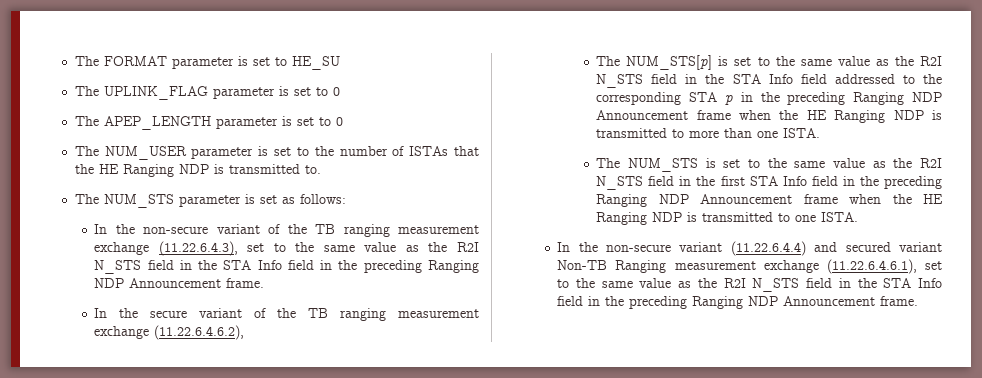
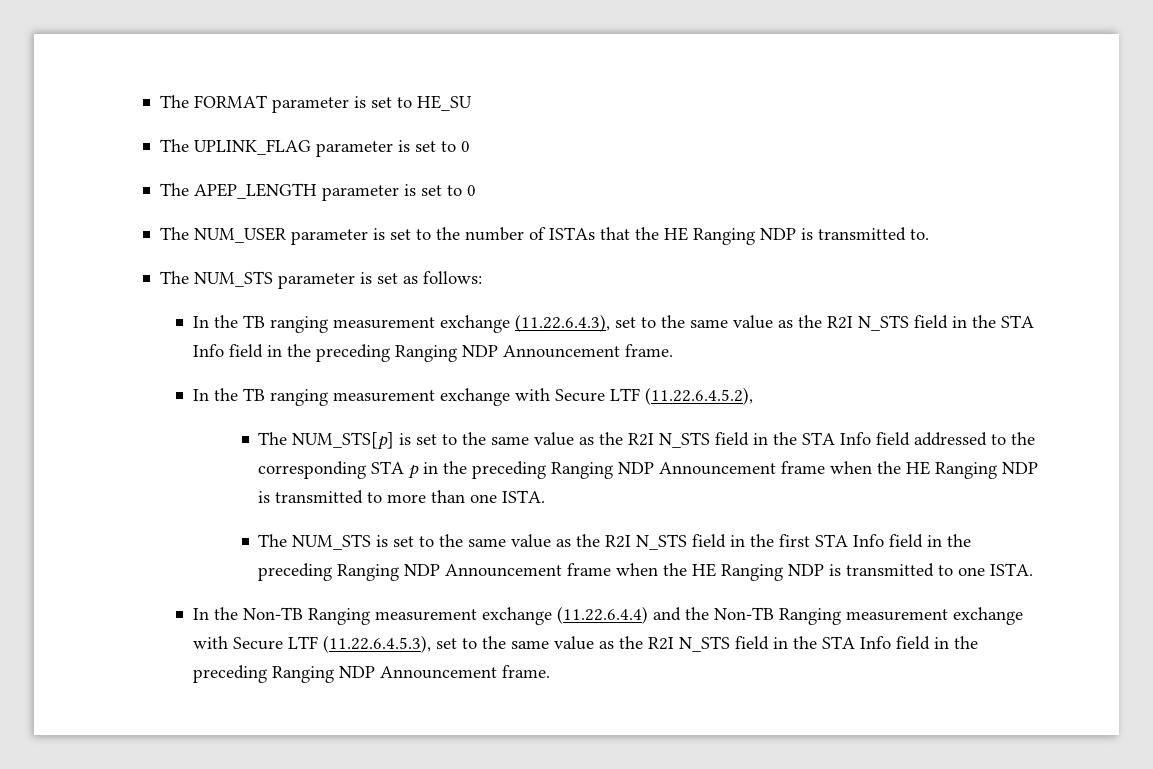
- In the non-secure variant of the TB ranging measurement exchange (11.22.6.4.3), set to the same value as the R2I N_STS field in the STA Info field in the preceding Ranging NDP Announcement frame.
+ In the TB ranging measurement exchange (11.22.6.4.3), set to the same value as the R2I N_STS field in the STA Info field in the preceding Ranging NDP Announcement frame.
- In the secure variant of the TB ranging measurement exchange (11.22.6.4.6.2),
+ In the TB ranging measurement exchange with Secure LTF (11.22.6.4.5.2),
- In the non-secure variant (11.22.6.4.4) and secured variant Non-TB Ranging measurement exchange (11.22.6.4.6.1), set to the same value as the R2I N_STS field in the STA Info field in the preceding Ranging NDP Announcement frame.
+ In the Non-TB Ranging measurement exchange (11.22.6.4.4) and the Non-TB Ranging measurement exchange with Secure LTF (11.22.6.4.5.3), set to the same value as the R2I N_STS field in the STA Info field in the preceding Ranging NDP Announcement frame.

